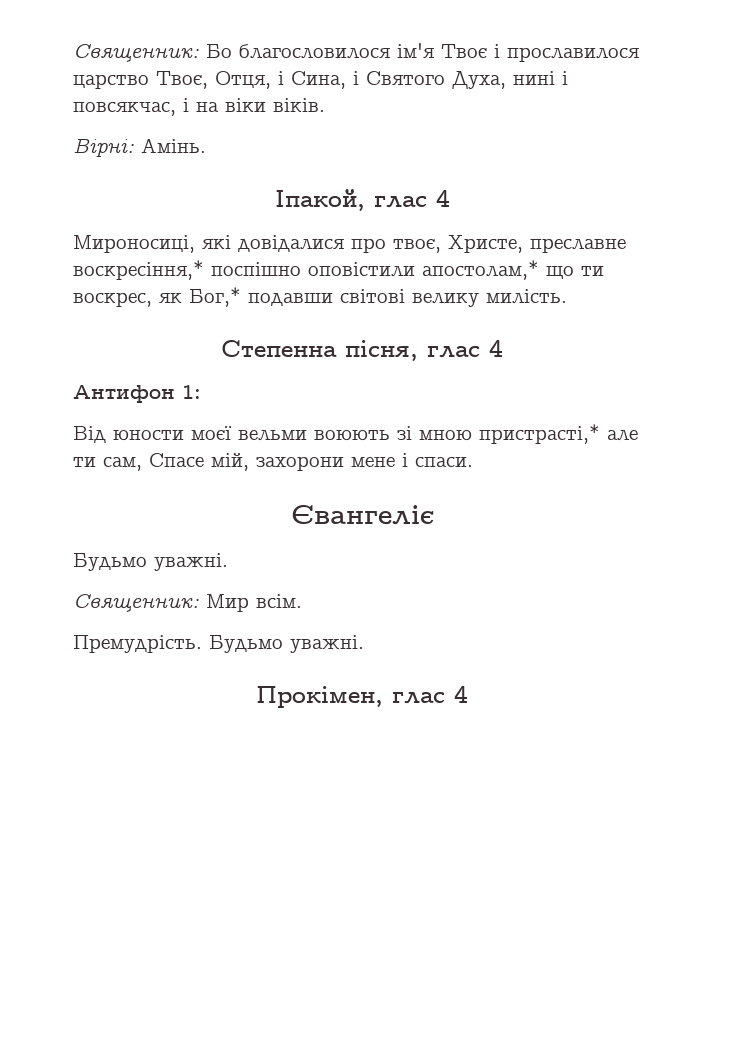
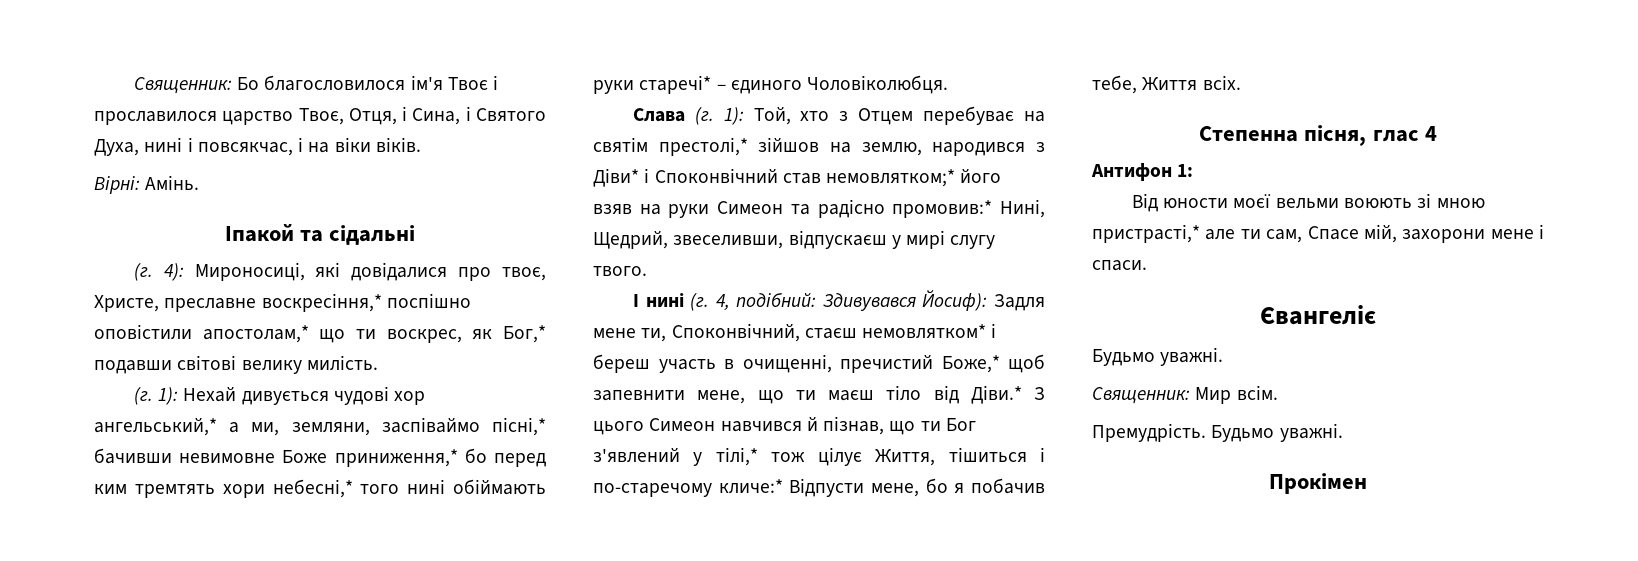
- Іпакой, глас 4
- Мироносиці, які довідалися про твоє, Христе, преславне воскресіння,* поспішно оповістили апостолам,* що ти воскрес, як Бог,* подавши світові велику милість.
+ Іпакой та сідальні
+ (г. 4): Мироносиці, які довідалися про твоє, Христе, преславне воскресіння,* поспішно оповістили апостолам,* що ти воскрес, як Бог,* подавши світові велику милість.
+ (г. 1): Нехай дивується чудові хор ангельський,* а ми, земляни, заспіваймо пісні,* бачивши невимовне Боже приниження,* бо перед ким тремтять хори небесні,* того нині обіймають руки старечі* – єдиного Чоловіколюбця.
+ Слава (г. 1): Той, хто з Отцем перебуває на святім престолі,* зійшов на землю, народився з Діви* і Споконвічний став немовлятком;* його взяв на руки Симеон та радісно промовив:* Нині, Щедрий, звеселивши, відпускаєш у мирі слугу твого.
+ І нині (г. 4, подібний: Здивувався Йосиф): Задля мене ти, Споконвічний, стаєш немовлятком* і береш участь в очищенні, пречистий Боже,* щоб запевнити мене, що ти маєш тіло від Діви.* З цього Симеон навчився й пізнав, що ти Бог з'явлений у тілі,* тож цілує Життя, тішиться і по-старечому кличе:* Відпусти мене, бо я побачив тебе, Життя всіх.
- Прокімен, глас 4
+ Прокімен

